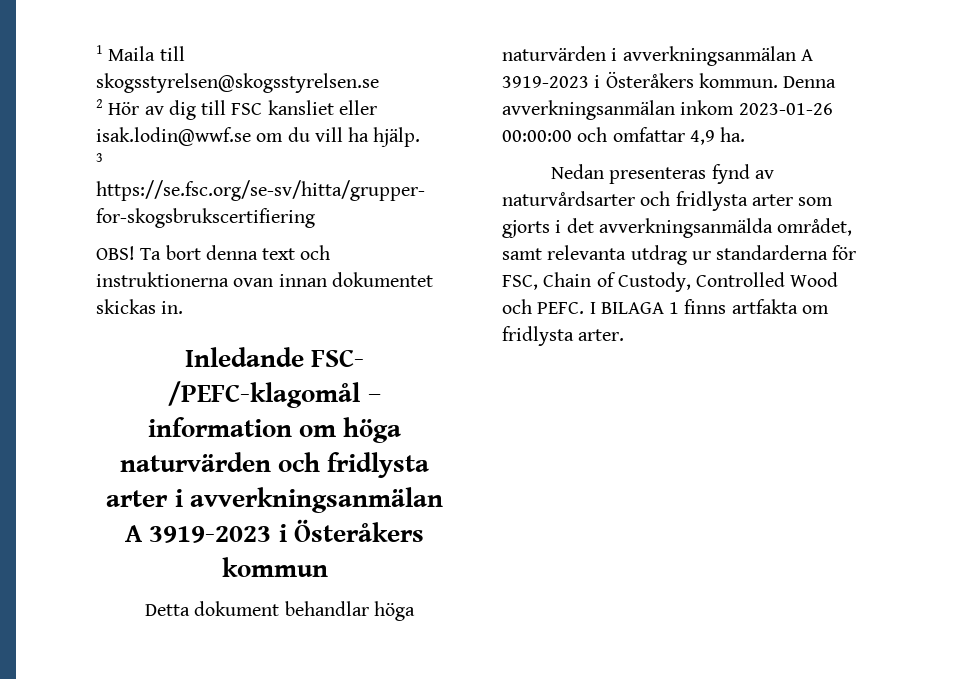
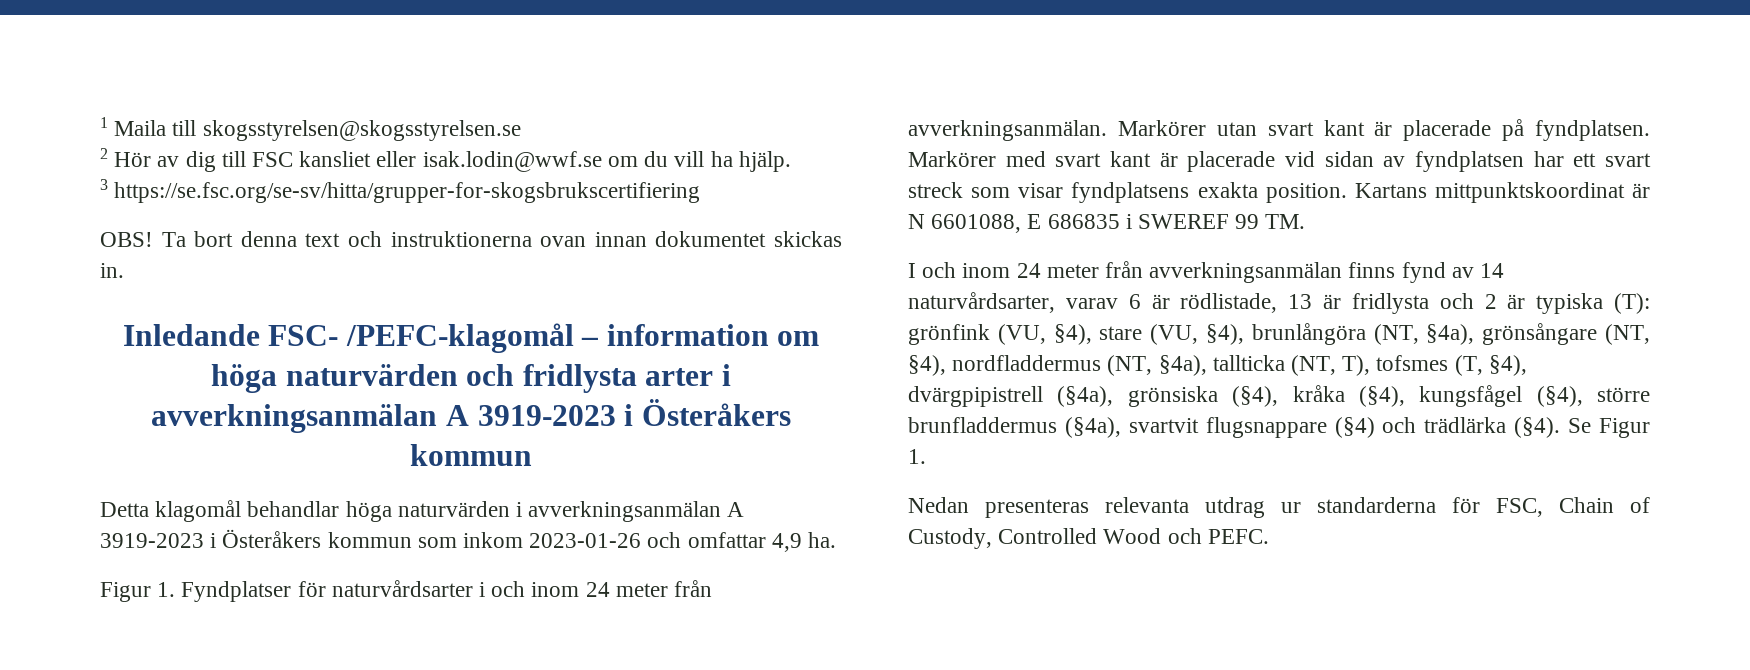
- Detta dokument behandlar höga naturvärden i avverkningsanmälan A 3919-2023 i Österåkers kommun. Denna avverkningsanmälan inkom 2023-01-26 00:00:00 och omfattar 4,9 ha.
+ Detta klagomål behandlar höga naturvärden i avverkningsanmälan A 3919-2023 i Österåkers kommun som inkom 2023-01-26 och omfattar 4,9 ha.
- Nedan presenteras fynd av naturvårdsarter och fridlysta arter som gjorts i det avverkningsanmälda området, samt relevanta utdrag ur standarderna för FSC, Chain of Custody, Controlled Wood och PEFC. I BILAGA 1 finns artfakta om fridlysta arter.
+ Figur 1. Fyndplatser för naturvårdsarter i och inom 24 meter från avverkningsanmälan. Markörer utan svart kant är placerade på fyndplatsen. Markörer med svart kant är placerade vid sidan av fyndplatsen har ett svart streck som visar fyndplatsens exakta position. Kartans mittpunktskoordinat är N 6601088, E 686835 i SWEREF 99 TM.
+ I och inom 24 meter från avverkningsanmälan finns fynd av 14 naturvårdsarter, varav 6 är rödlistade, 13 är fridlysta och 2 är typiska (T): grönfink (VU, §4), stare (VU, §4), brunlångöra (NT, §4a), grönsångare (NT, §4), nordfladdermus (NT, §4a), tallticka (NT, T), tofsmes (T, §4), dvärgpipistrell (§4a), grönsiska (§4), kråka (§4), kungsfågel (§4), större brunfladdermus (§4a), svartvit flugsnappare (§4) och trädlärka (§4). Se Figur 1.
+ Nedan presenteras relevanta utdrag ur standarderna för FSC, Chain of Custody, Controlled Wood och PEFC.

